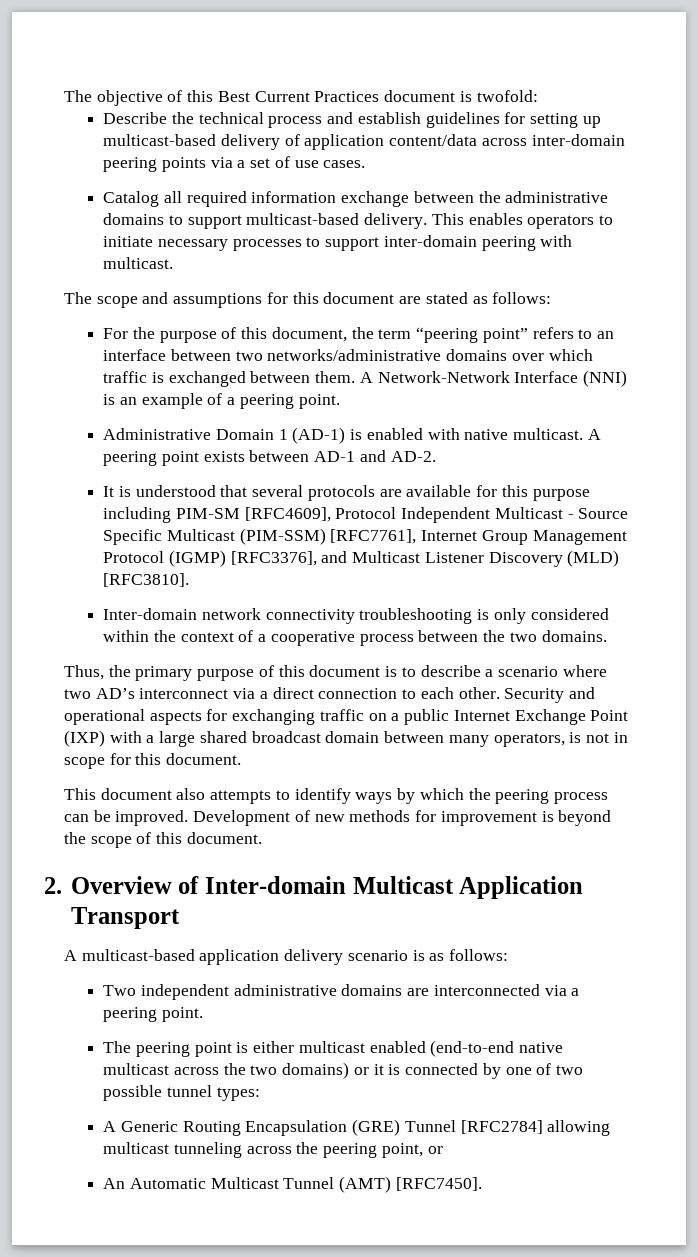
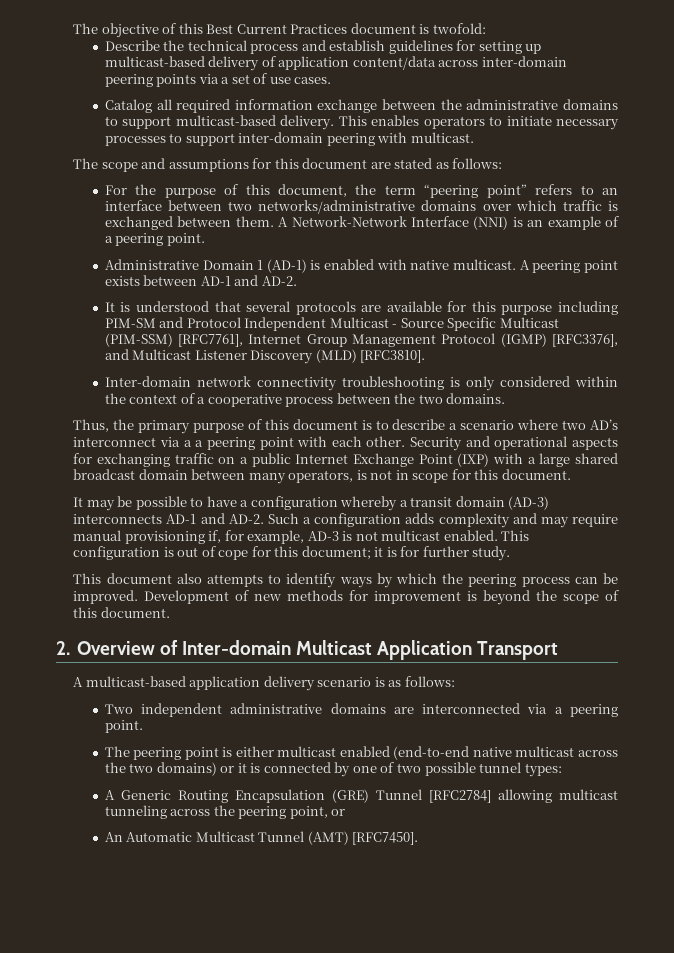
- It is understood that several protocols are available for this purpose including PIM-SM [RFC4609], Protocol Independent Multicast - Source Specific Multicast (PIM-SSM) [RFC7761], Internet Group Management Protocol (IGMP) [RFC3376], and Multicast Listener Discovery (MLD) [RFC3810].
+ It is understood that several protocols are available for this purpose including PIM-SM and Protocol Independent Multicast - Source Specific Multicast (PIM-SSM) [RFC7761], Internet Group Management Protocol (IGMP) [RFC3376], and Multicast Listener Discovery (MLD) [RFC3810].
- Thus, the primary purpose of this document is to describe a scenario where two AD’s interconnect via a direct connection to each other.
+ Thus, the primary purpose of this document is to describe a scenario where two AD’s interconnect via a a peering point with each other.
+ It may be possible to have a configuration whereby a transit domain (AD-3) interconnects AD-1 and AD-2. Such a configuration adds complexity and may require manual provisioning if, for example, AD-3 is not multicast enabled. This configuration is out of cope for this document; it is for further study.

